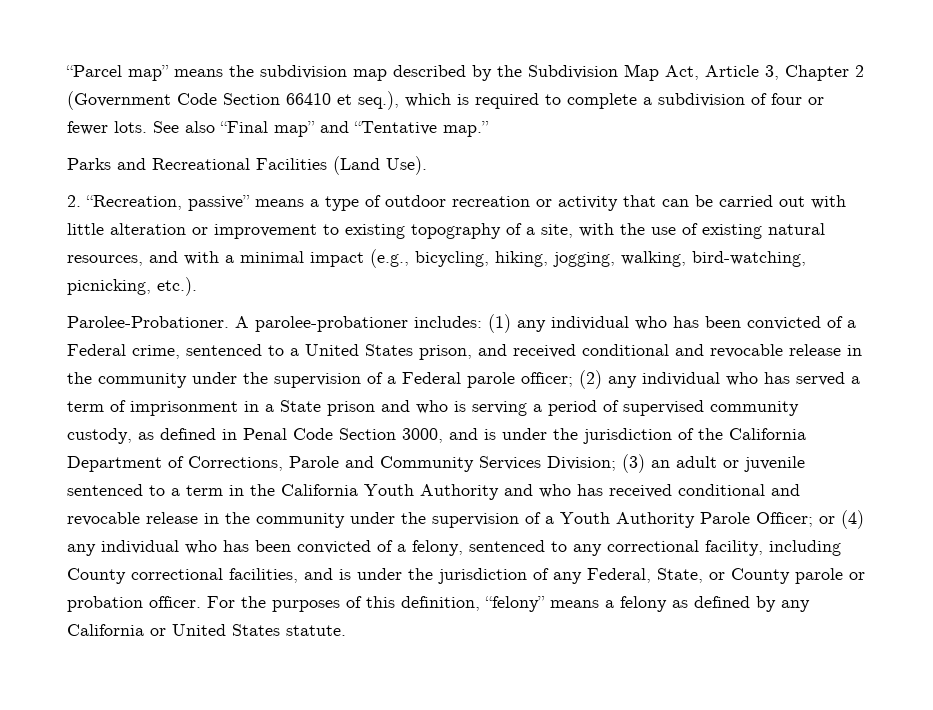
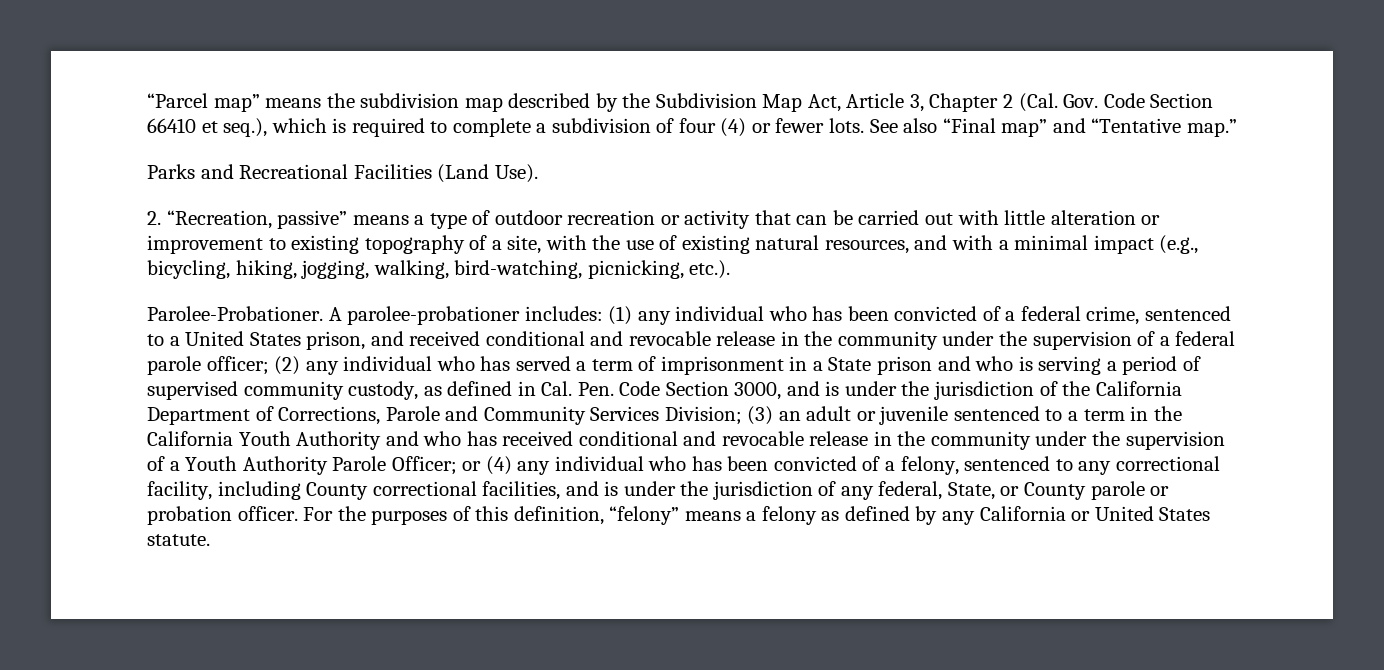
- “Parcel map” means the subdivision map described by the Subdivision Map Act, Article 3, Chapter 2 (Government Code Section 66410 et seq.), which is required to complete a subdivision of four or fewer lots.
+ “Parcel map” means the subdivision map described by the Subdivision Map Act, Article 3, Chapter 2 (Cal. Gov. Code Section 66410 et seq.), which is required to complete a subdivision of four (4) or fewer lots.
- (1) any individual who has been convicted of a Federal crime, sentenced to a United States prison, and received conditional and revocable release in the community under the supervision of a Federal parole officer;
+ (1) any individual who has been convicted of a federal crime, sentenced to a United States prison, and received conditional and revocable release in the community under the supervision of a federal parole officer;
- (2) any individual who has served a term of imprisonment in a State prison and who is serving a period of supervised community custody, as defined in Penal Code Section 3000, and is under the jurisdiction of the California Department of Corrections, Parole and Community Services Division;
+ (2) any individual who has served a term of imprisonment in a State prison and who is serving a period of supervised community custody, as defined in Cal. Pen. Code Section 3000, and is under the jurisdiction of the California Department of Corrections, Parole and Community Services Division;
- or (4) any individual who has been convicted of a felony, sentenced to any correctional facility, including County correctional facilities, and is under the jurisdiction of any Federal, State, or County parole or probation officer.
+ or (4) any individual who has been convicted of a felony, sentenced to any correctional facility, including County correctional facilities, and is under the jurisdiction of any federal, State, or County parole or probation officer.

